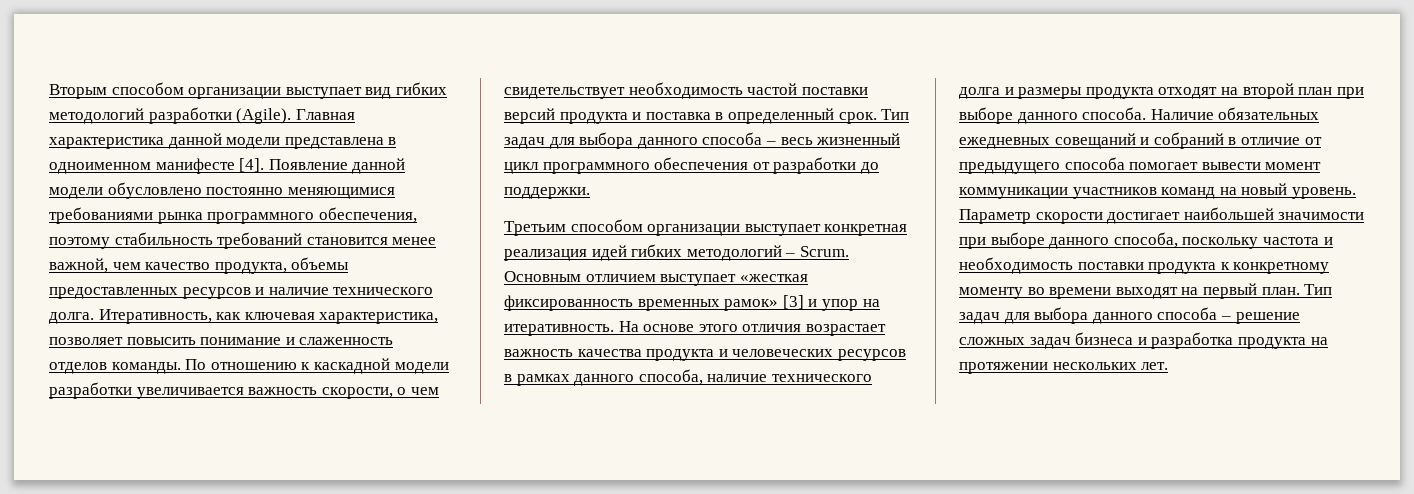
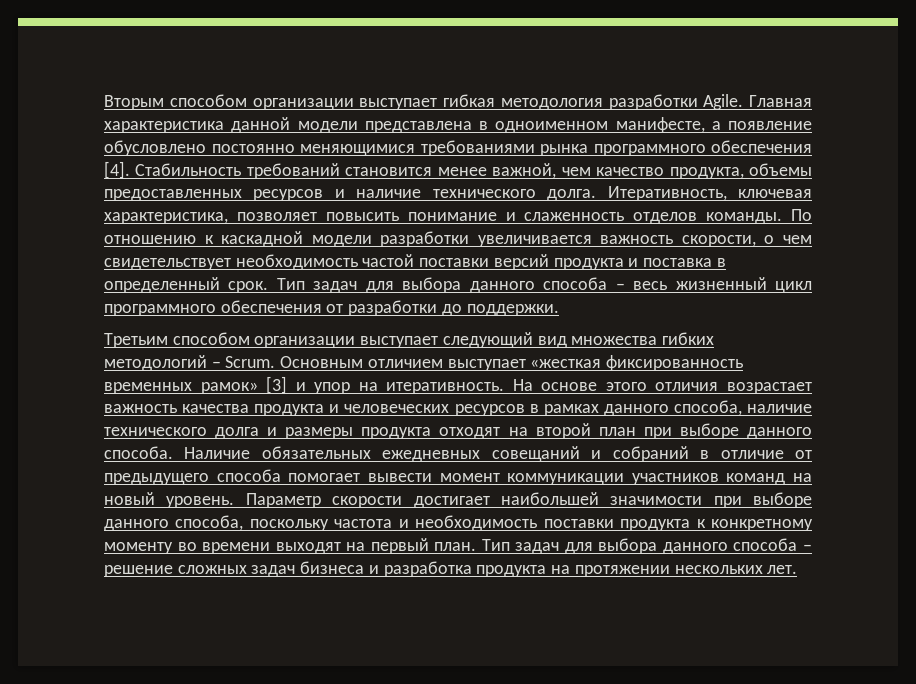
- Вторым способом организации выступает вид гибких методологий разработки (Agile).
+ Вторым способом организации выступает гибкая методология разработки Agile.
- Главная характеристика данной модели представлена в одноименном манифесте [4]. Появление данной модели обусловлено постоянно меняющимися требованиями рынка программного обеспечения, поэтому стабильность требований становится менее важной, чем качество продукта, объемы предоставленных ресурсов и наличие технического долга.
+ Главная характеристика данной модели представлена в одноименном манифесте, а появление обусловлено постоянно меняющимися требованиями рынка программного обеспечения [4]. Стабильность требований становится менее важной, чем качество продукта, объемы предоставленных ресурсов и наличие технического долга.
- Итеративность, как ключевая характеристика, позволяет повысить понимание и слаженность отделов команды.
+ Итеративность, ключевая характеристика, позволяет повысить понимание и слаженность отделов команды.
- Третьим способом организации выступает конкретная реализация идей гибких методологий – Scrum.
+ Третьим способом организации выступает следующий вид множества гибких методологий – Scrum.

